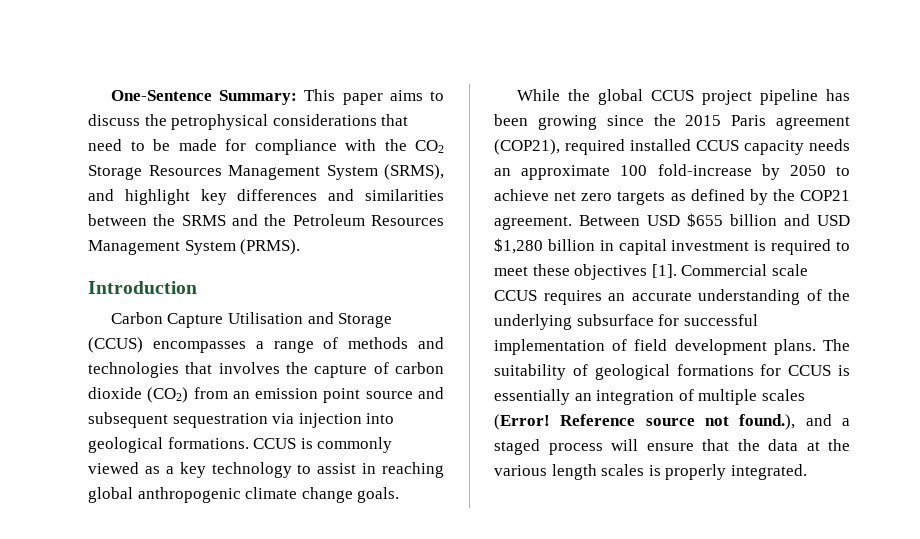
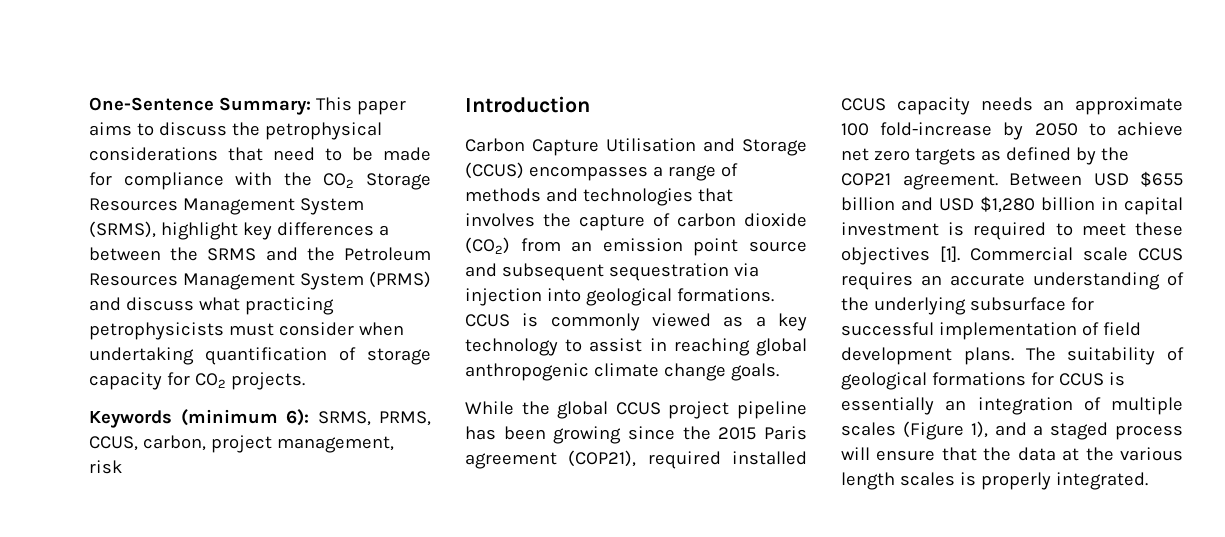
- One-Sentence Summary: This paper aims to discuss the petrophysical considerations that need to be made for compliance with the CO2 Storage Resources Management System (SRMS), and highlight key differences and similarities between the SRMS and the Petroleum Resources Management System (PRMS).
+ One-Sentence Summary: This paper aims to discuss the petrophysical considerations that need to be made for compliance with the CO2 Storage Resources Management System (SRMS), highlight key differences a between the SRMS and the Petroleum Resources Management System (PRMS) and discuss what practicing petrophysicists must consider when undertaking quantification of storage capacity for CO2 projects.
+ Keywords (minimum 6): SRMS, PRMS, CCUS, carbon, project management, risk
- The suitability of geological formations for CCUS is essentially an integration of multiple scales (Error! Reference source not found.), and a staged process will ensure that the data at the various length scales is properly integrated.
+ The suitability of geological formations for CCUS is essentially an integration of multiple scales (Figure 1), and a staged process will ensure that the data at the various length scales is properly integrated.

